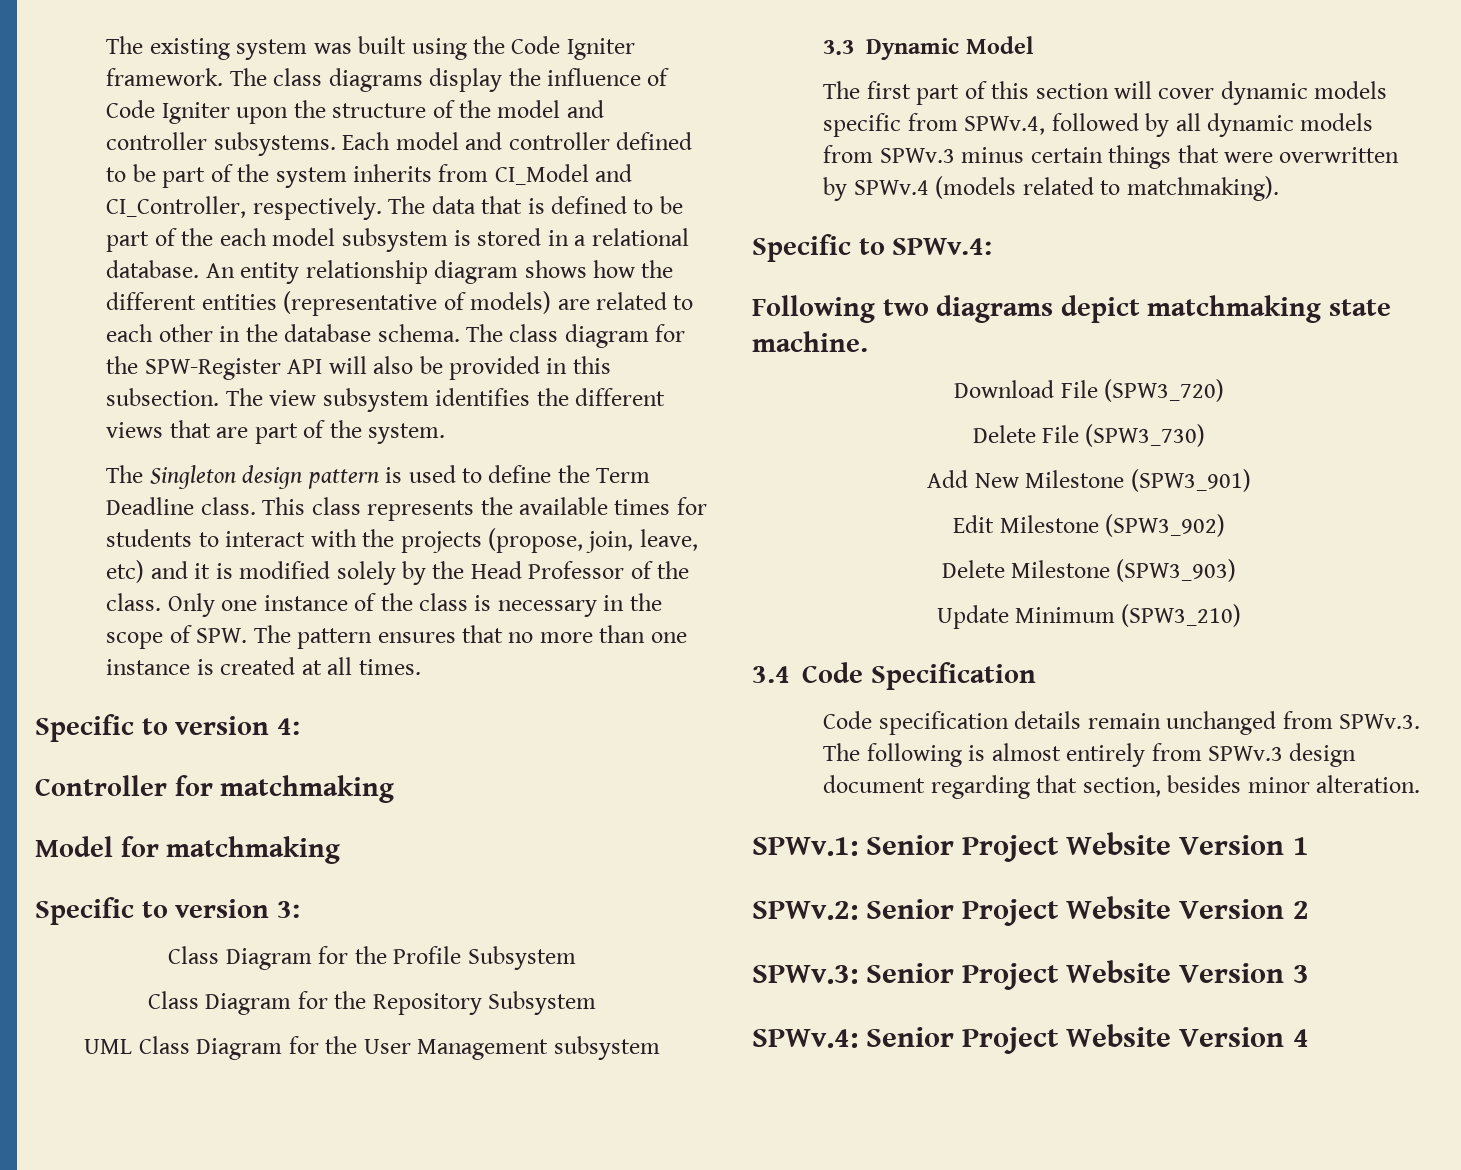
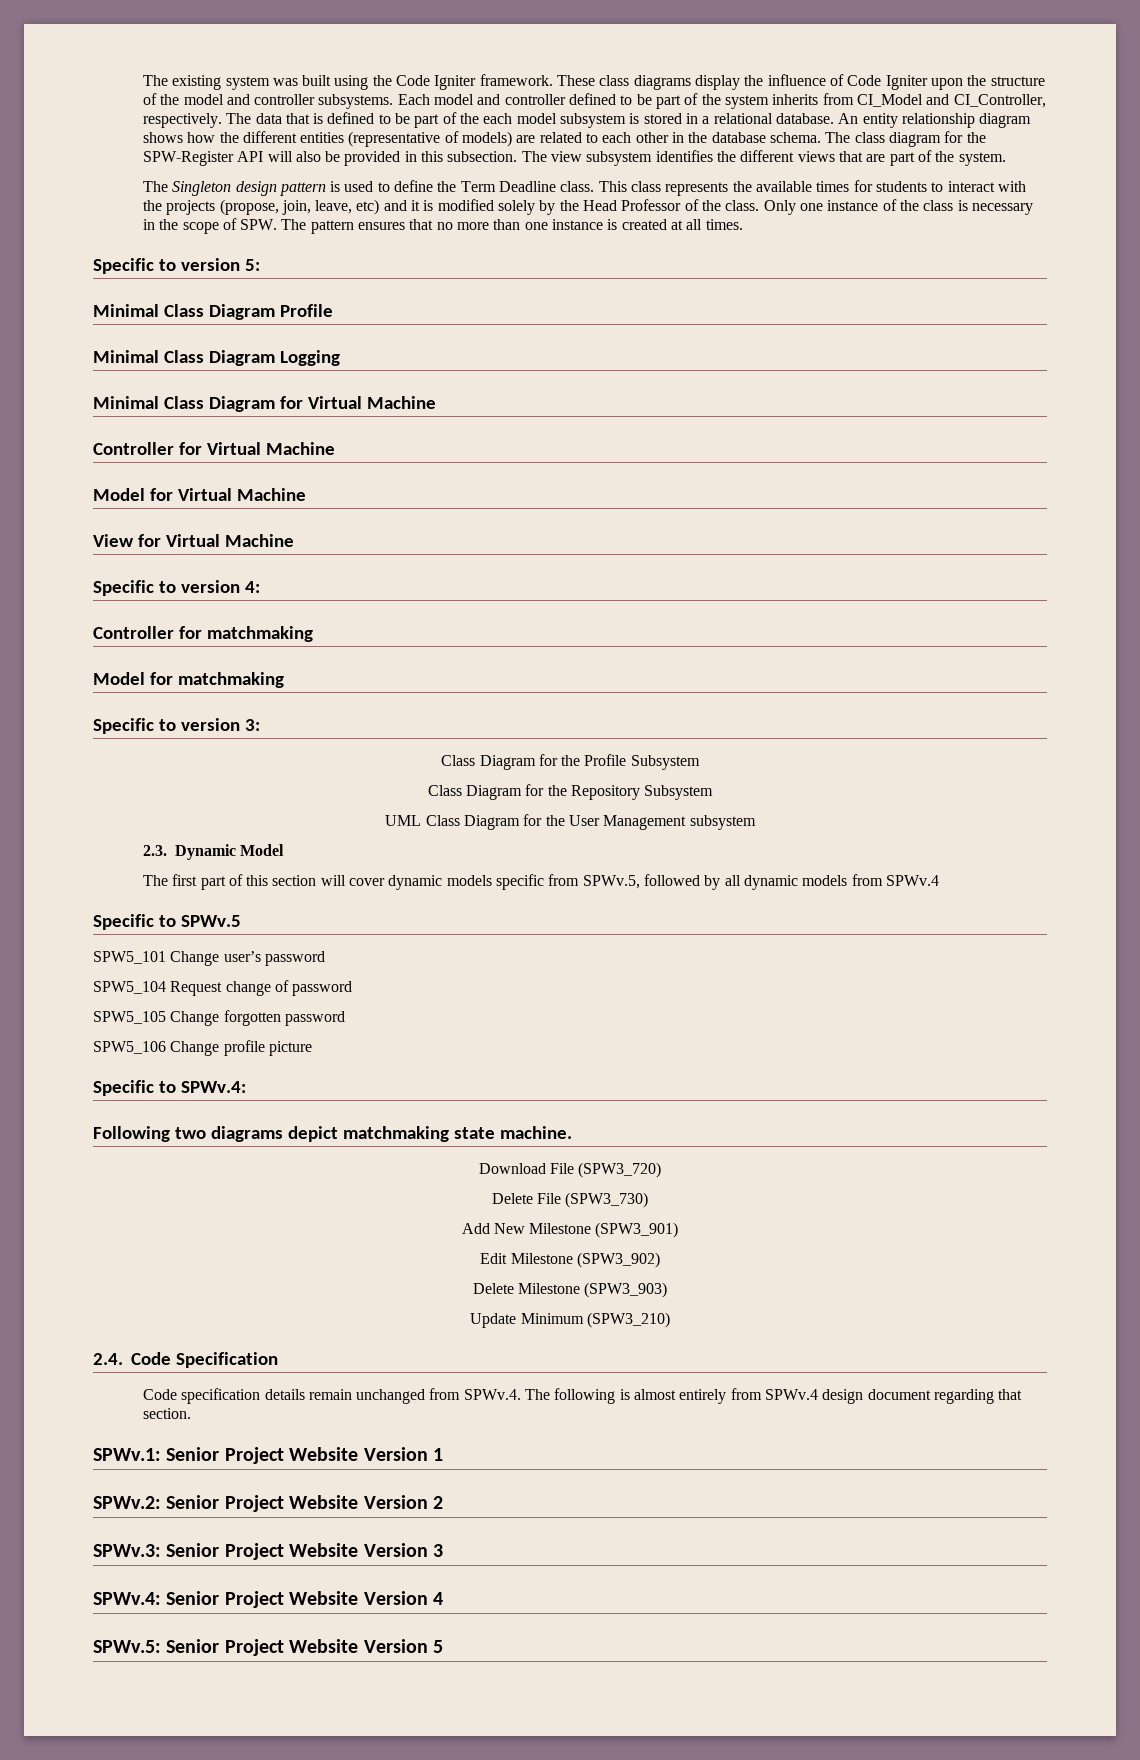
- The class diagrams display the influence of Code Igniter upon the structure of the model and controller subsystems.
+ These class diagrams display the influence of Code Igniter upon the structure of the model and controller subsystems.
+ Specific to version 5:
+ Minimal Class Diagram Profile
+ Minimal Class Diagram Logging
+ Minimal Class Diagram for Virtual Machine
+ Controller for Virtual Machine
+ Model for Virtual Machine
+ View for Virtual Machine
- 3.3 Dynamic Model
+ 2.3. Dynamic Model
- The first part of this section will cover dynamic models specific from SPWv.4, followed by all dynamic models from SPWv.3 minus certain things that were overwritten by SPWv.4 (models related to matchmaking).
+ The first part of this section will cover dynamic models specific from SPWv.5, followed by all dynamic models from SPWv.4
+ Specific to SPWv.5
+ SPW5_101 Change user’s password
+ SPW5_104 Request change of password
+ SPW5_105 Change forgotten password
+ SPW5_106 Change profile picture
- 3.4 Code Specification
+ 2.4. Code Specification
- Code specification details remain unchanged from SPWv.3. The following is almost entirely from SPWv.3 design document regarding that section, besides minor alteration.
+ Code specification details remain unchanged from SPWv.4. The following is almost entirely from SPWv.4 design document regarding that section.
+ SPWv.5: Senior Project Website Version 5

